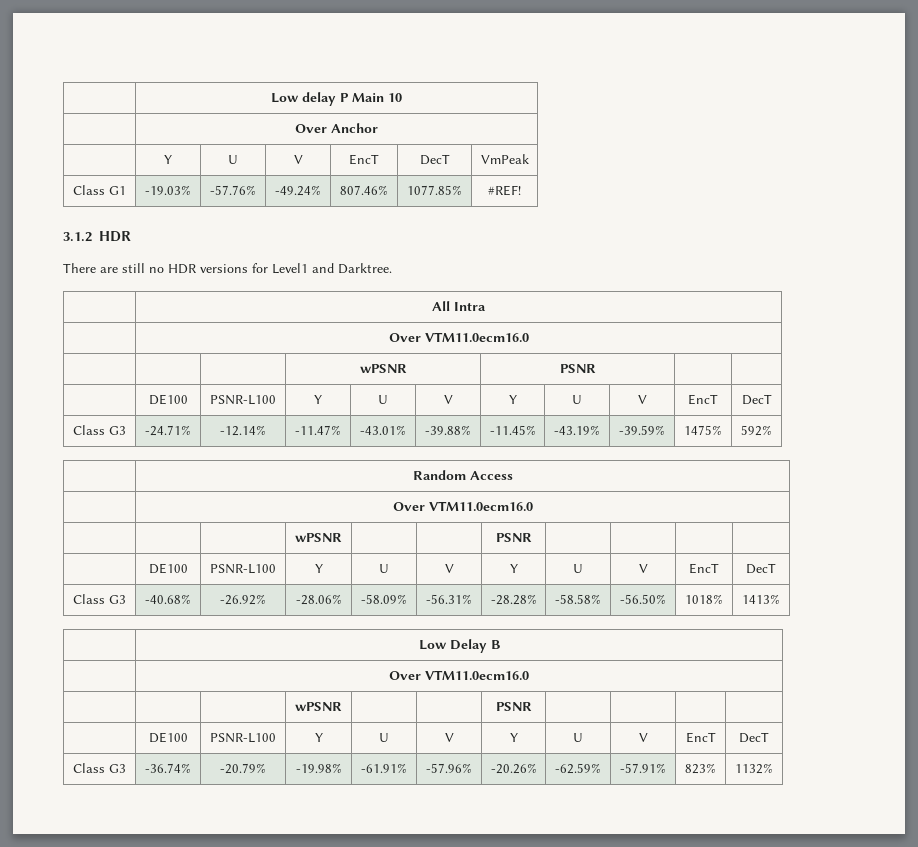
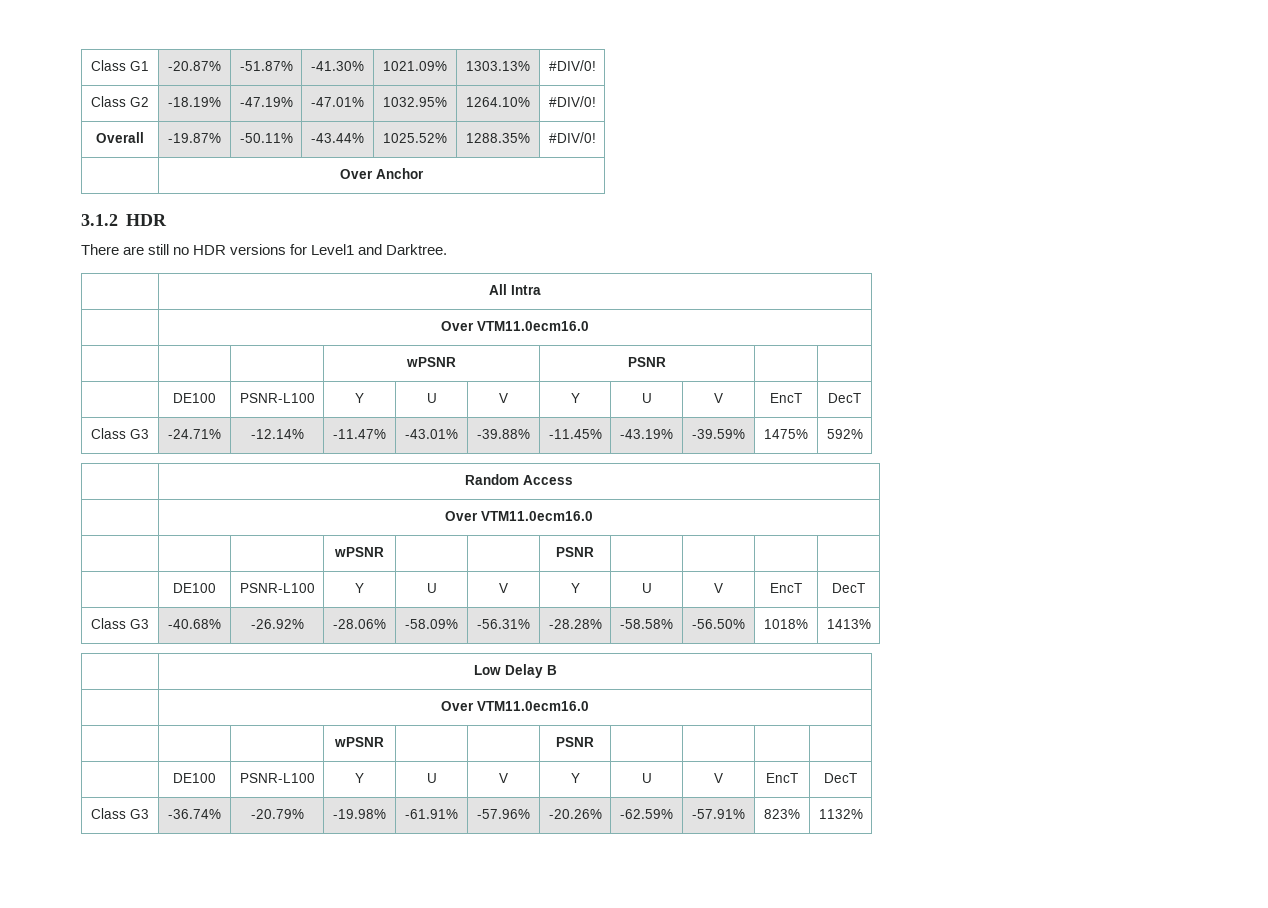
- | Low delay P Main 10
+ Class G1 | -20.87% | -51.87% | -41.30% | 1021.09% | 1303.13% | #DIV/0!
+ Class G2 | -18.19% | -47.19% | -47.01% | 1032.95% | 1264.10% | #DIV/0!
+ Overall | -19.87% | -50.11% | -43.44% | 1025.52% | 1288.35% | #DIV/0!
  | Over Anchor
- | Y | U | V | EncT | DecT | VmPeak
- Class G1 | -19.03% | -57.76% | -49.24% | 807.46% | 1077.85% | #REF!

